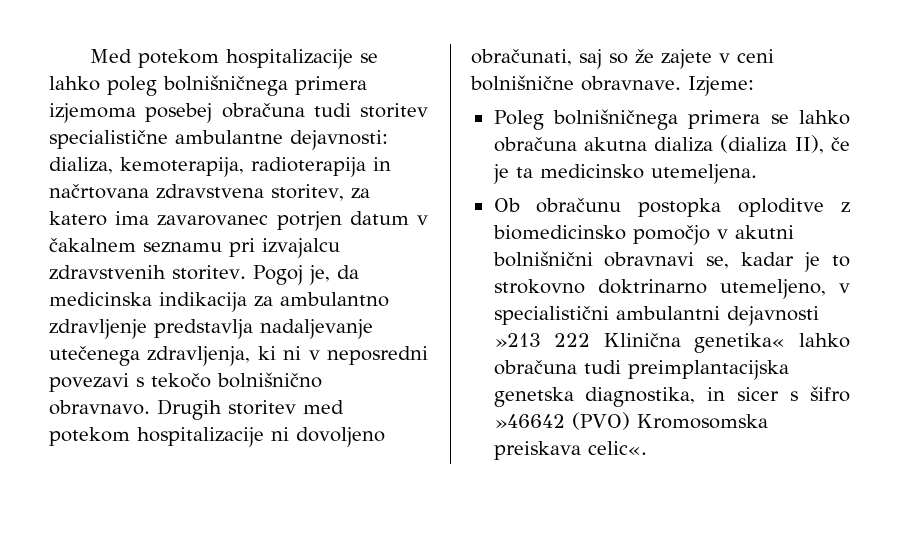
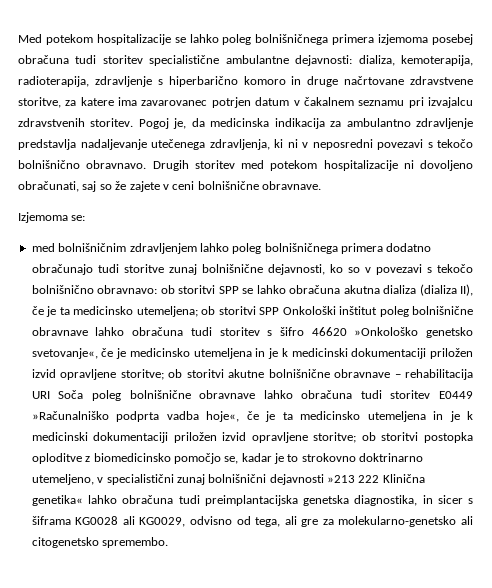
- Med potekom hospitalizacije se lahko poleg bolnišničnega primera izjemoma posebej obračuna tudi storitev specialistične ambulantne dejavnosti: dializa, kemoterapija, radioterapija in načrtovana zdravstvena storitev, za katero ima zavarovanec potrjen datum v čakalnem seznamu pri izvajalcu zdravstvenih storitev.
+ Med potekom hospitalizacije se lahko poleg bolnišničnega primera izjemoma posebej obračuna tudi storitev specialistične ambulantne dejavnosti: dializa, kemoterapija, radioterapija, zdravljenje s hiperbarično komoro in druge načrtovane zdravstvene storitve, za katere ima zavarovanec potrjen datum v čakalnem seznamu pri izvajalcu zdravstvenih storitev.
- Drugih storitev med potekom hospitalizacije ni dovoljeno obračunati, saj so že zajete v ceni bolnišnične obravnave. Izjeme:
- Poleg bolnišničnega primera se lahko obračuna akutna dializa (dializa II), če je ta medicinsko utemeljena.
- Ob obračunu postopka oploditve z biomedicinsko pomočjo v akutni bolnišnični obravnavi se, kadar je to strokovno doktrinarno utemeljeno, v specialistični ambulantni dejavnosti »213 222 Klinična genetika« lahko obračuna tudi preimplantacijska genetska diagnostika, in sicer s šifro »46642 (PVO) Kromosomska preiskava celic«.
+ Drugih storitev med potekom hospitalizacije ni dovoljeno obračunati, saj so že zajete v ceni bolnišnične obravnave.
+ Izjemoma se:
+ med bolnišničnim zdravljenjem lahko poleg bolnišničnega primera dodatno obračunajo tudi storitve zunaj bolnišnične dejavnosti, ko so v povezavi s tekočo bolnišnično obravnavo: ob storitvi SPP se lahko obračuna akutna dializa (dializa II), če je ta medicinsko utemeljena; ob storitvi SPP Onkološki inštitut poleg bolnišnične obravnave lahko obračuna tudi storitev s šifro 46620 »Onkološko genetsko svetovanje«, če je medicinsko utemeljena in je k medicinski dokumentaciji priložen izvid opravljene storitve; ob storitvi akutne bolnišnične obravnave – rehabilitacija URI Soča poleg bolnišnične obravnave lahko obračuna tudi storitev E0449 »Računalniško podprta vadba hoje«, če je ta medicinsko utemeljena in je k medicinski dokumentaciji priložen izvid opravljene storitve; ob storitvi postopka oploditve z biomedicinsko pomočjo se, kadar je to strokovno doktrinarno utemeljeno, v specialistični zunaj bolnišnični dejavnosti »213 222 Klinična genetika« lahko obračuna tudi preimplantacijska genetska diagnostika, in sicer s šiframa KG0028 ali KG0029, odvisno od tega, ali gre za molekularno-genetsko ali citogenetsko spremembo.

